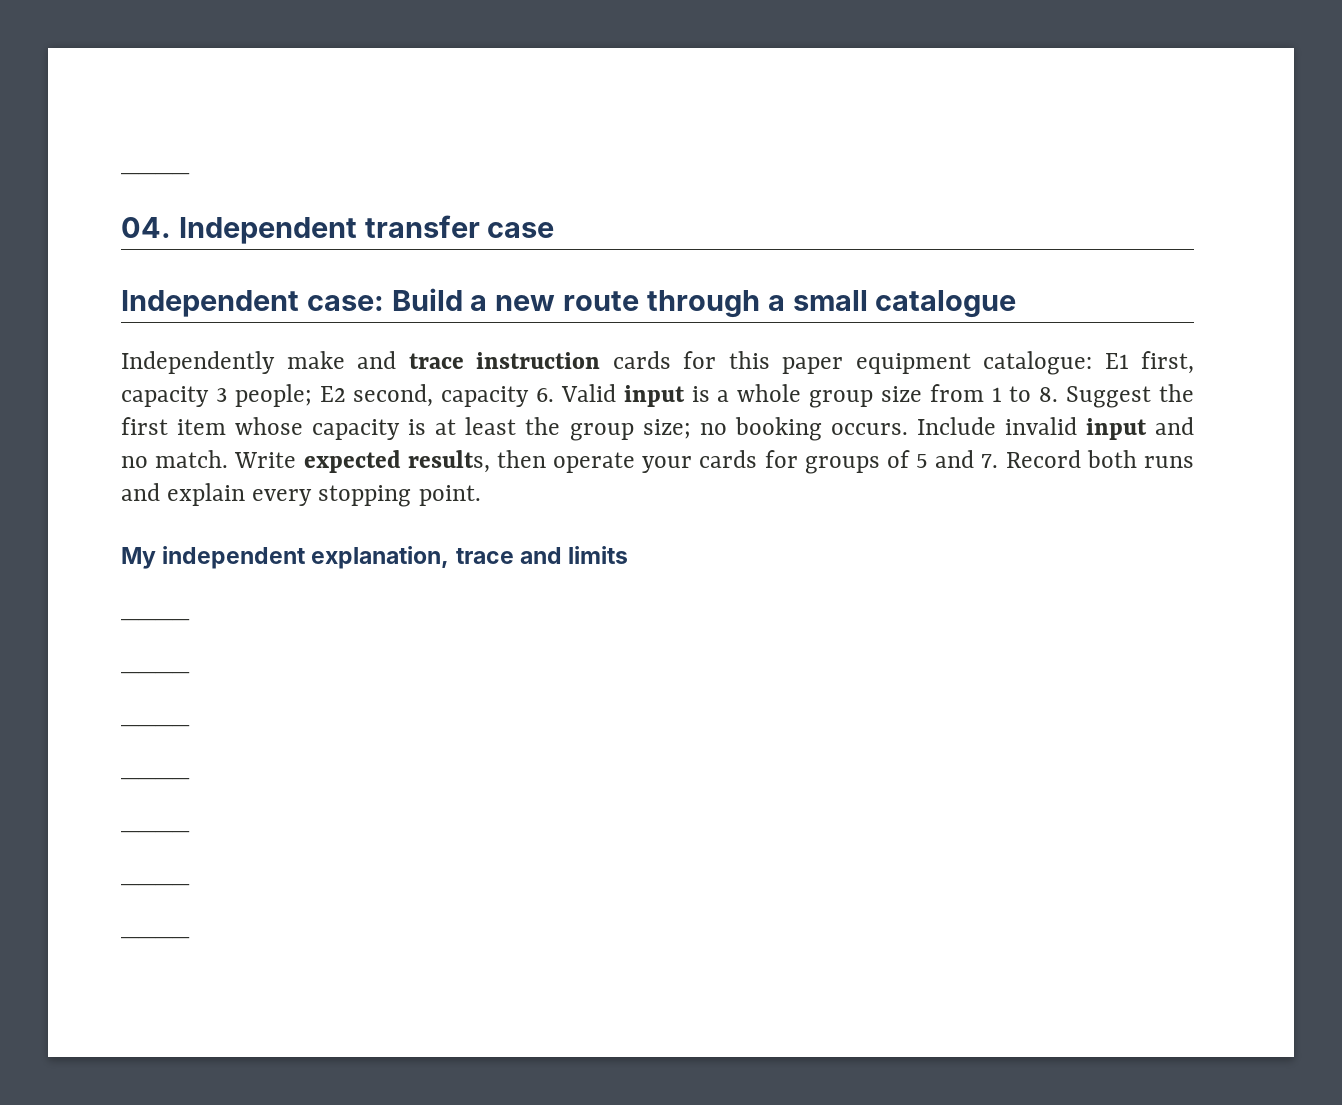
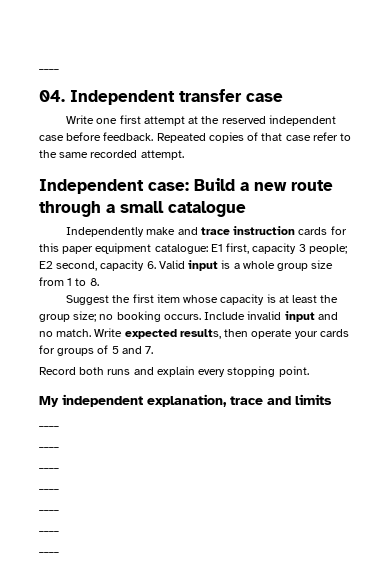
+ Write one first attempt at the reserved independent case before feedback. Repeated copies of that case refer to the same recorded attempt.
- Independently make and trace instruction cards for this paper equipment catalogue: E1 first, capacity 3 people; E2 second, capacity 6. Valid input is a whole group size from 1 to 8. Suggest the first item whose capacity is at least the group size; no booking occurs.
+ Independently make and trace instruction cards for this paper equipment catalogue: E1 first, capacity 3 people; E2 second, capacity 6. Valid input is a whole group size from 1 to 8.
+ Suggest the first item whose capacity is at least the group size; no booking occurs.
- Write expected results, then operate your cards for groups of 5 and 7. Record both runs and explain every stopping point.
+ Write expected results, then operate your cards for groups of 5 and 7.
+ Record both runs and explain every stopping point.

